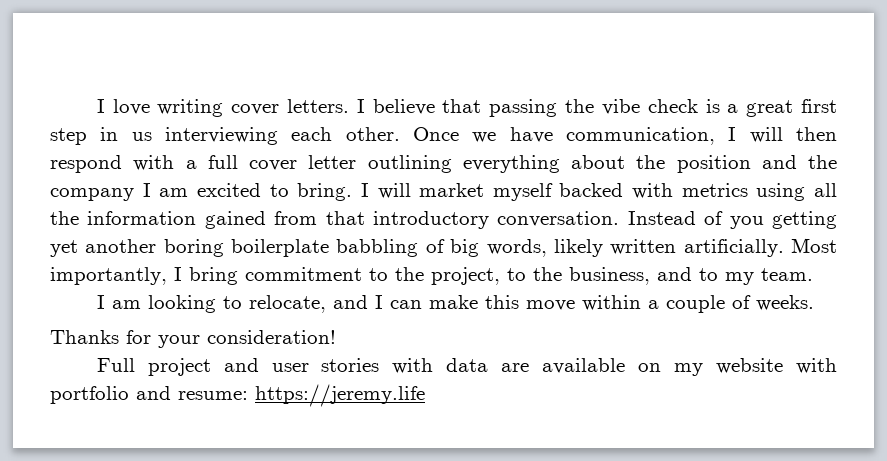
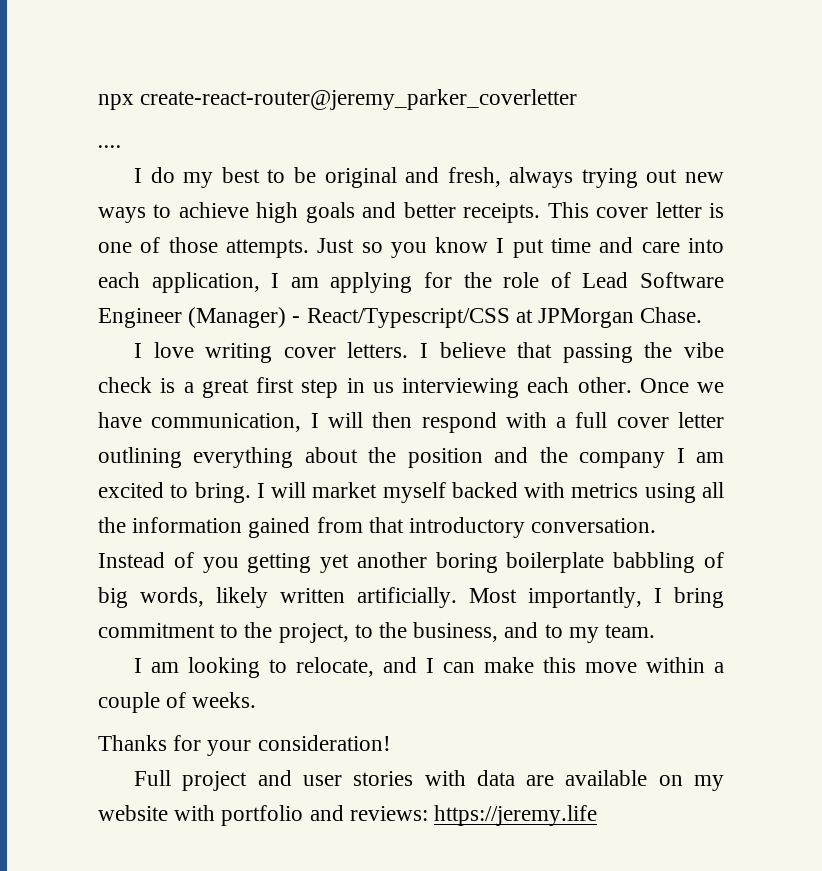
+ npx create-react-router@jeremy_parker_coverletter
+ ....
+ I do my best to be original and fresh, always trying out new ways to achieve high goals and better receipts. This cover letter is one of those attempts. Just so you know I put time and care into each application, I am applying for the role of Lead Software Engineer (Manager) - React/Typescript/CSS at JPMorgan Chase.
- Full project and user stories with data are available on my website with portfolio and resume: https://jeremy.life
+ Full project and user stories with data are available on my website with portfolio and reviews: https://jeremy.life

